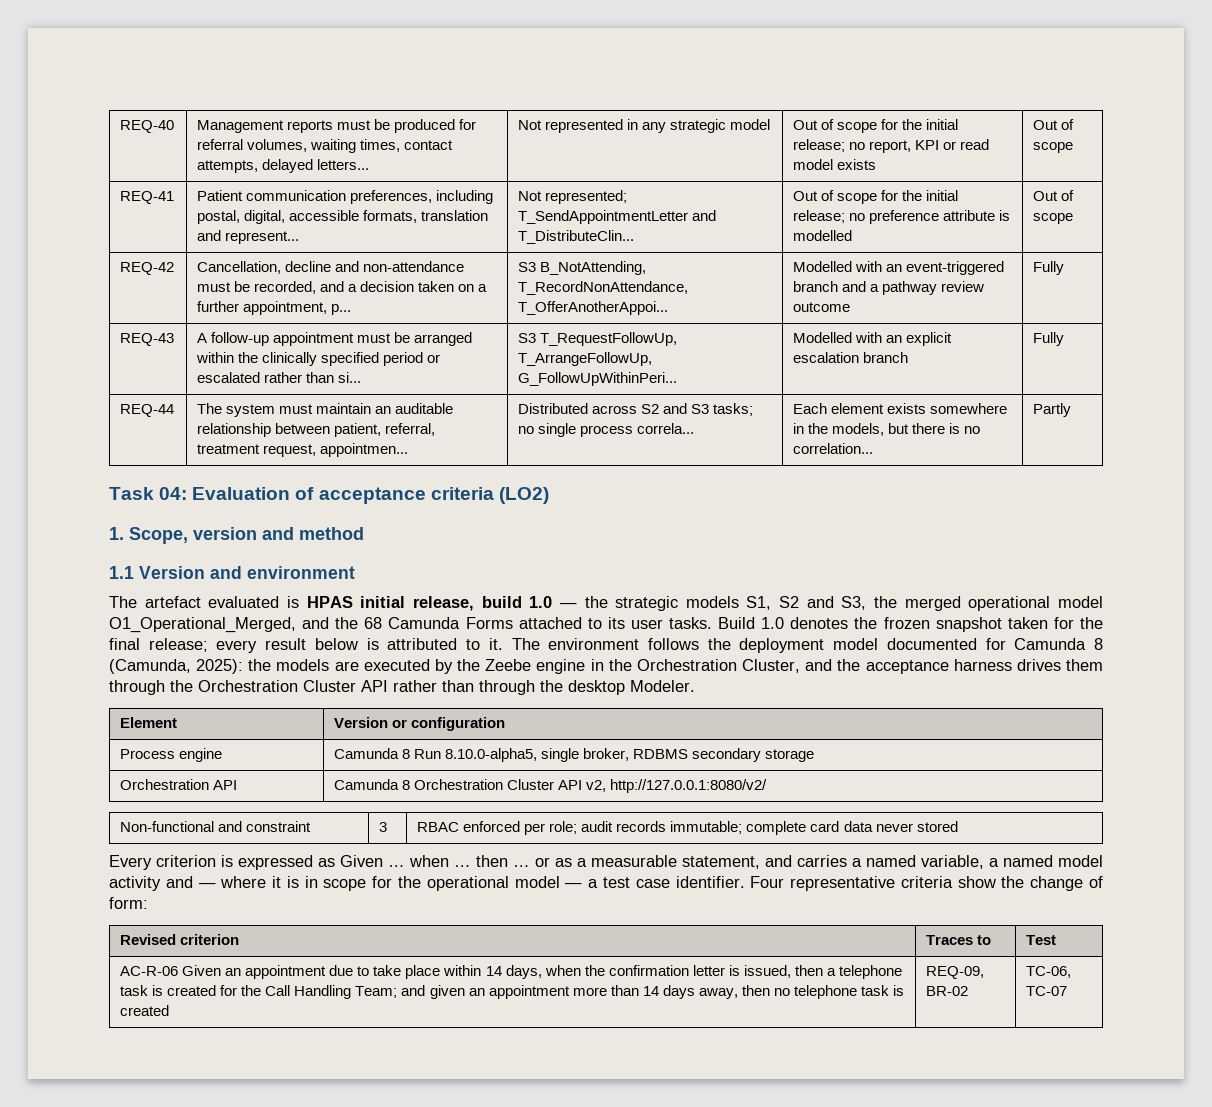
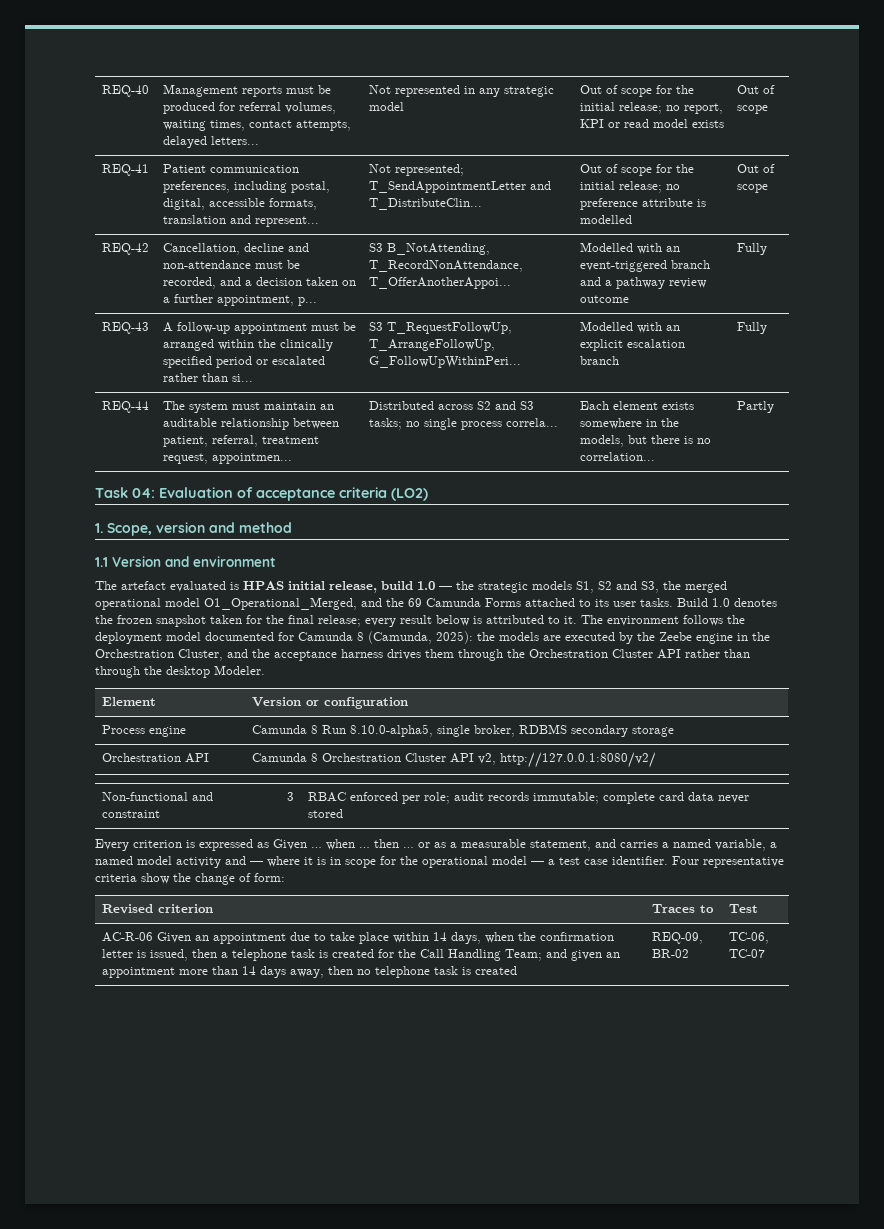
- The artefact evaluated is HPAS initial release, build 1.0 — the strategic models S1, S2 and S3, the merged operational model O1_Operational_Merged, and the 68 Camunda Forms attached to its user tasks.
+ The artefact evaluated is HPAS initial release, build 1.0 — the strategic models S1, S2 and S3, the merged operational model O1_Operational_Merged, and the 69 Camunda Forms attached to its user tasks.

